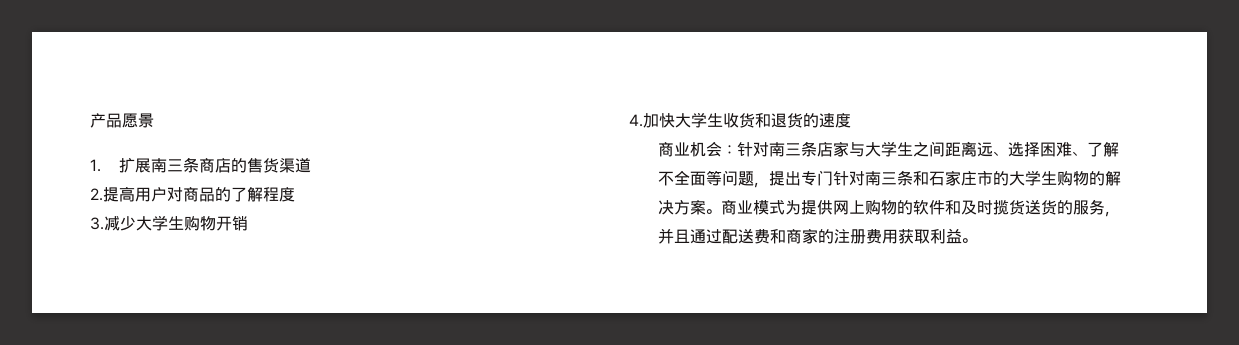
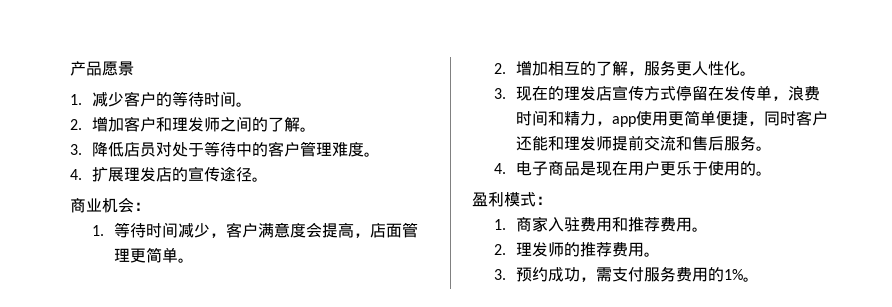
- 1.扩展南三条商店的售货渠道
- 2.提高用户对商品的了解程度
- 3.减少大学生购物开销
- 4.加快大学生收货和退货的速度
- 商业机会：针对南三条店家与大学生之间距离远、选择困难、了解不全面等问题，提出专门针对南三条和石家庄市的大学生购物的解决方案。商业模式为提供网上购物的软件和及时揽货送货的服务，并且通过配送费和商家的注册费用获取利益。
+ 1.减少客户的等待时间。
+ 2.增加客户和理发师之间的了解。
+ 3.降低店员对处于等待中的客户管理难度。
+ 4.扩展理发店的宣传途径。
+ 商业机会：
+ 1.等待时间减少，客户满意度会提高，店面管理更简单。
+ 2.增加相互的了解，服务更人性化。
+ 3.现在的理发店宣传方式停留在发传单，浪费时间和精力，app使用更简单便捷，同时客户还能和理发师提前交流和售后服务。
+ 4.电子商品是现在用户更乐于使用的。
+ 盈利模式：
+ 1.商家入驻费用和推荐费用。
+ 2.理发师的推荐费用。
+ 3.预约成功，需支付服务费用的1%。

